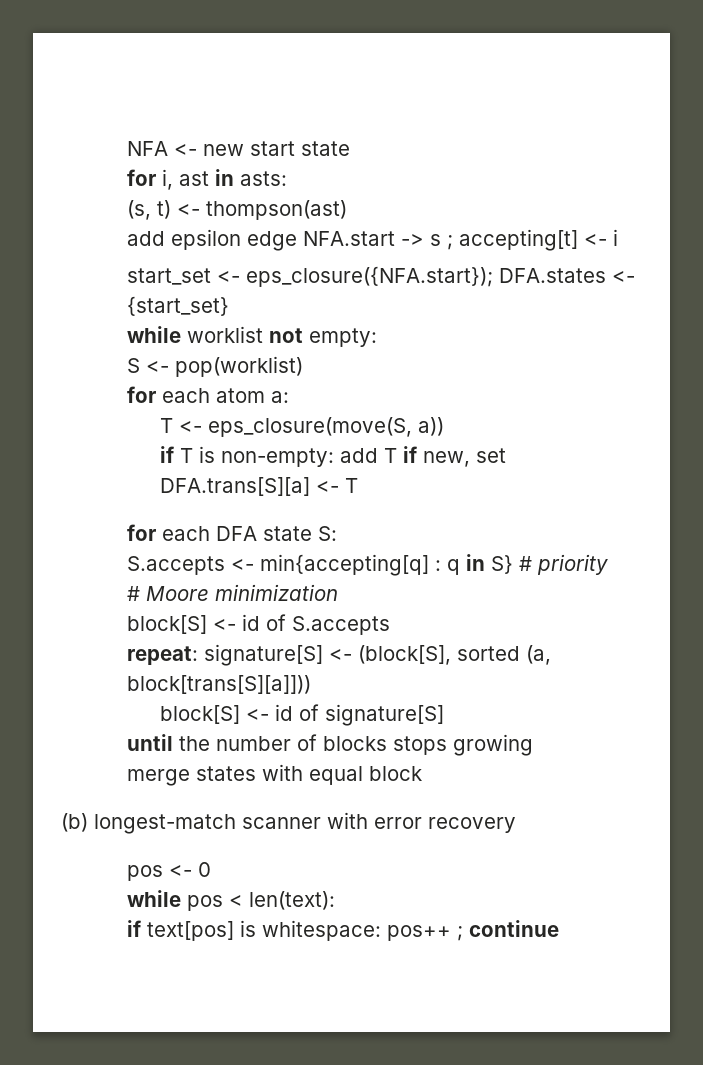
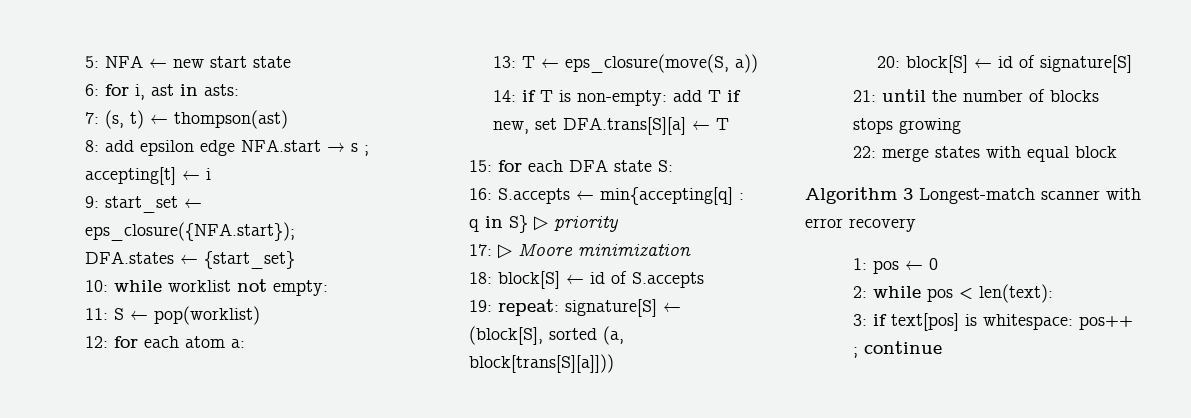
- NFA <- new start state
+ 5: NFA ← new start state
- for i, ast in asts:
+ 6: for i, ast in asts:
- (s, t) <- thompson(ast)
+ 7: (s, t) ← thompson(ast)
- add epsilon edge NFA.start -> s ; accepting[t] <- i
+ 8: add epsilon edge NFA.start → s ; accepting[t] ← i
- start_set <- eps_closure({NFA.start}); DFA.states <- {start_set}
+ 9: start_set ← eps_closure({NFA.start}); DFA.states ← {start_set}
- while worklist not empty:
+ 10: while worklist not empty:
- S <- pop(worklist)
+ 11: S ← pop(worklist)
- for each atom a:
+ 12: for each atom a:
- T <- eps_closure(move(S, a))
+ 13: T ← eps_closure(move(S, a))
- if T is non-empty: add T if new, set DFA.trans[S][a] <- T
+ 14: if T is non-empty: add T if new, set DFA.trans[S][a] ← T
- for each DFA state S:
+ 15: for each DFA state S:
- S.accepts <- min{accepting[q] : q in S} # priority
+ 16: S.accepts ← min{accepting[q] : q in S} ▷ priority
- # Moore minimization
+ 17: ▷ Moore minimization
- block[S] <- id of S.accepts
+ 18: block[S] ← id of S.accepts
- repeat: signature[S] <- (block[S], sorted (a, block[trans[S][a]]))
+ 19: repeat: signature[S] ← (block[S], sorted (a, block[trans[S][a]]))
- block[S] <- id of signature[S]
+ 20: block[S] ← id of signature[S]
- until the number of blocks stops growing
+ 21: until the number of blocks stops growing
- merge states with equal block
+ 22: merge states with equal block
- (b) longest-match scanner with error recovery
+ Algorithm 3 Longest-match scanner with error recovery
- pos <- 0
+ 1: pos ← 0
- while pos < len(text):
+ 2: while pos < len(text):
- if text[pos] is whitespace: pos++ ; continue
+ 3: if text[pos] is whitespace: pos++ ; continue

